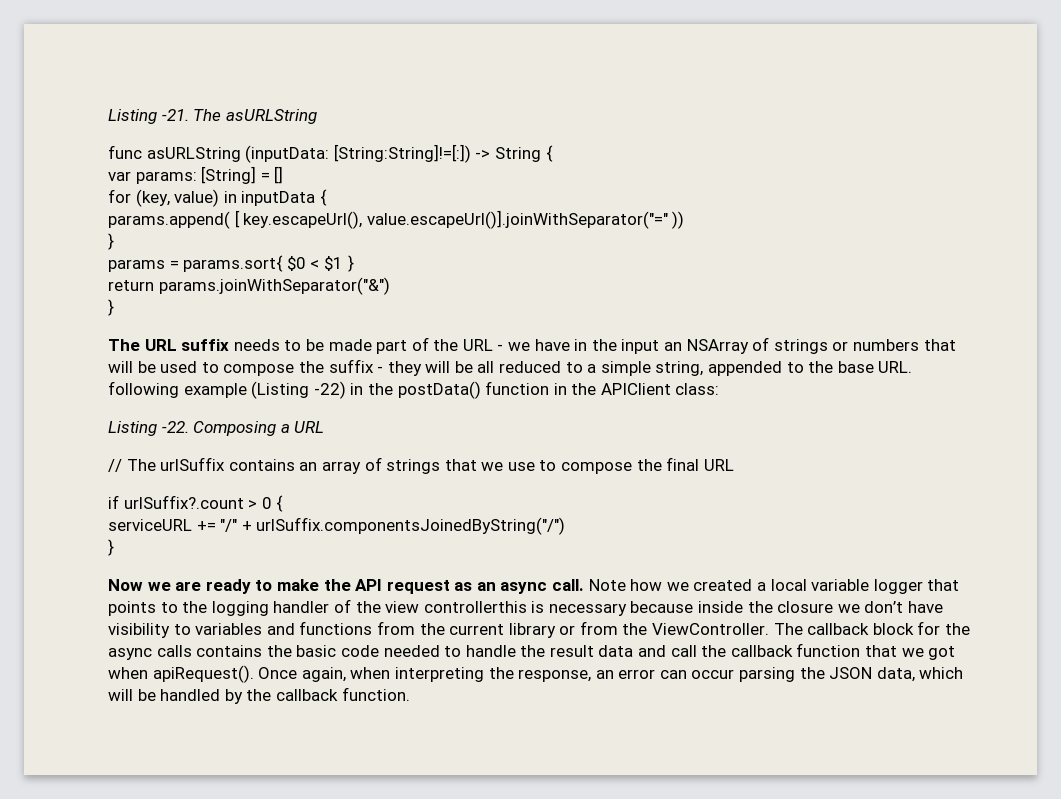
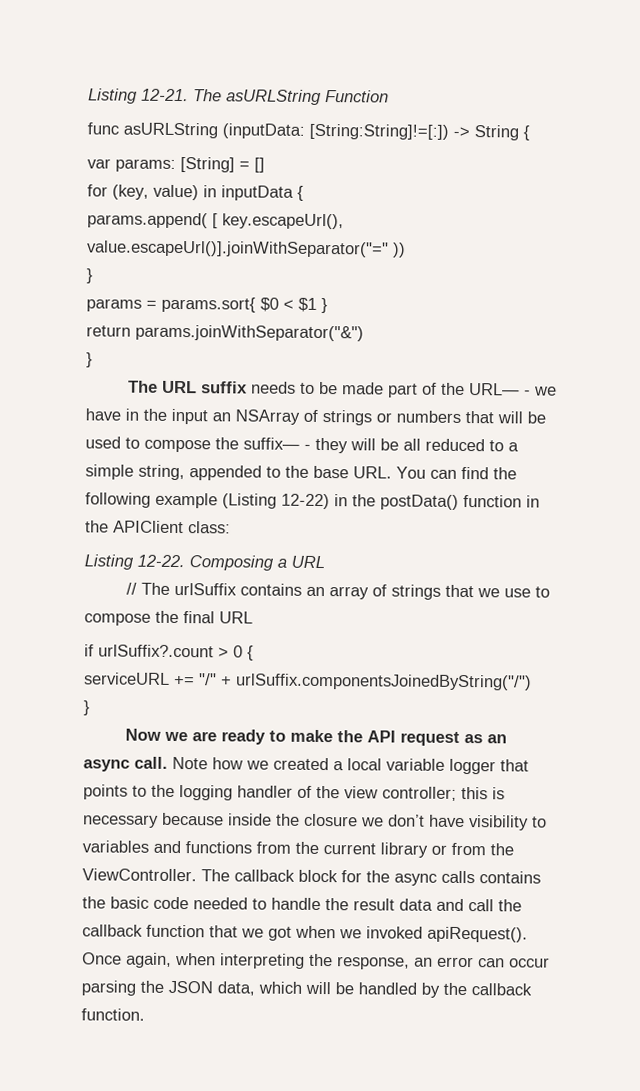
- Listing -21.
+ Listing 12-21.
- The asURLString
+ The asURLString Function
- The URL suffix needs to be made part of the URL - we have in the input an NSArray of strings or numbers that will be used to compose the suffix - they will be all reduced to a simple string, appended to the base URL. following example (Listing -22) in the postData() function in the APIClient class:
+ The URL suffix needs to be made part of the URL— - we have in the input an NSArray of strings or numbers that will be used to compose the suffix— - they will be all reduced to a simple string, appended to the base URL. You can find the following example (Listing 12-22) in the postData() function in the APIClient class:
- Listing -22.
+ Listing 12-22.
- Note how we created a local variable logger that points to the logging handler of the view controllerthis is necessary because inside the closure we don’t have visibility to variables and functions from the current library or from the ViewController.
+ Note how we created a local variable logger that points to the logging handler of the view controller; this is necessary because inside the closure we don’t have visibility to variables and functions from the current library or from the ViewController.
- The callback block for the async calls contains the basic code needed to handle the result data and call the callback function that we got when apiRequest().
+ The callback block for the async calls contains the basic code needed to handle the result data and call the callback function that we got when we invoked apiRequest().

